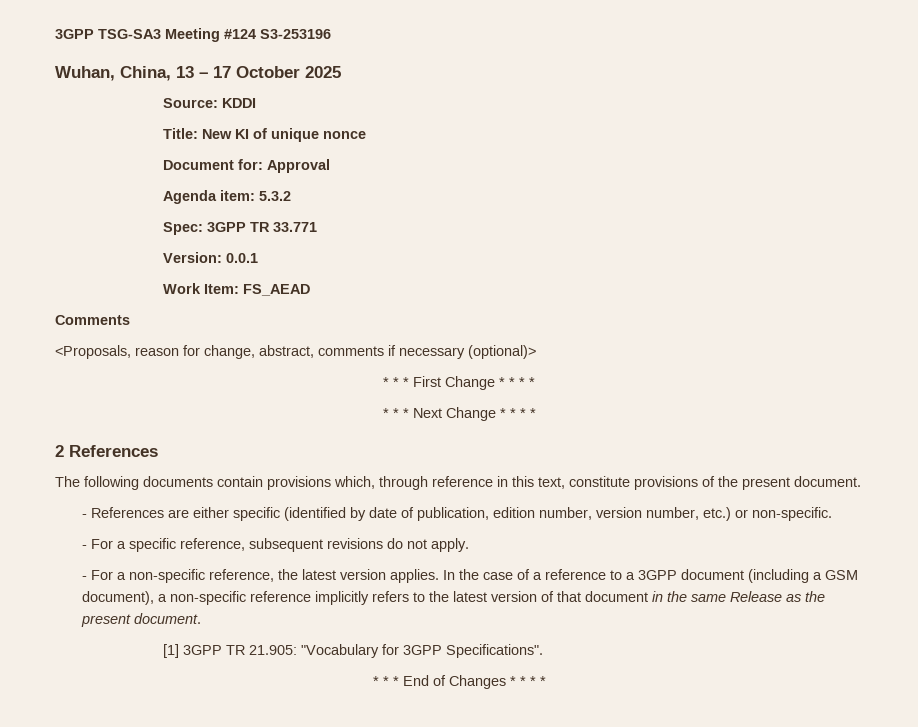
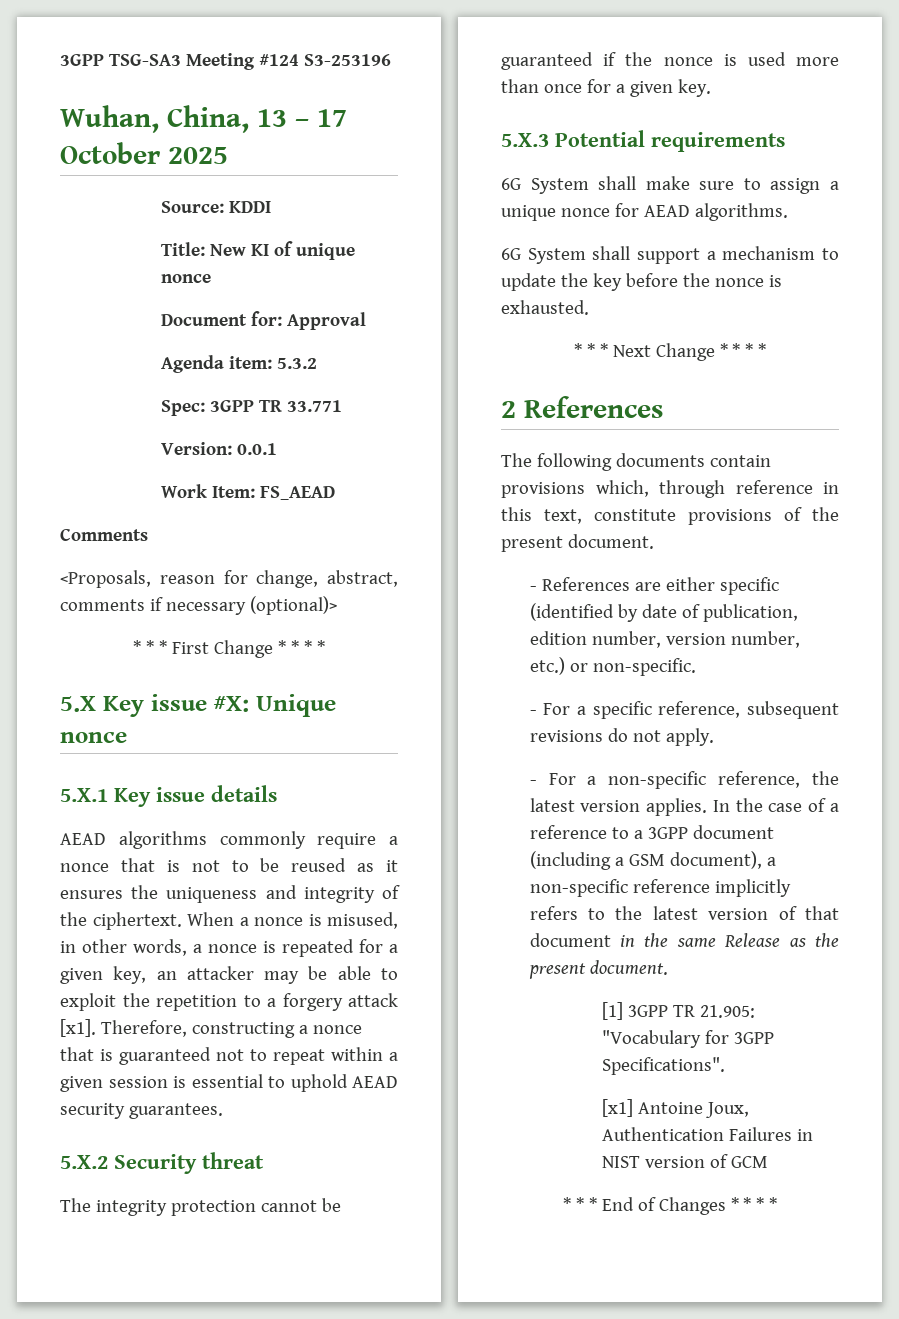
+ 5.X Key issue #X: Unique nonce
+ 5.X.1 Key issue details
+ AEAD algorithms commonly require a nonce that is not to be reused as it ensures the uniqueness and integrity of the ciphertext. When a nonce is misused, in other words, a nonce is repeated for a given key, an attacker may be able to exploit the repetition to a forgery attack [x1]. Therefore, constructing a nonce that is guaranteed not to repeat within a given session is essential to uphold AEAD security guarantees.
+ 5.X.2 Security threat
+ The integrity protection cannot be guaranteed if the nonce is used more than once for a given key.
+ 5.X.3 Potential requirements
+ 6G System shall make sure to assign a unique nonce for AEAD algorithms.
+ 6G System shall support a mechanism to update the key before the nonce is exhausted.
+ [x1] Antoine Joux, Authentication Failures in NIST version of GCM

